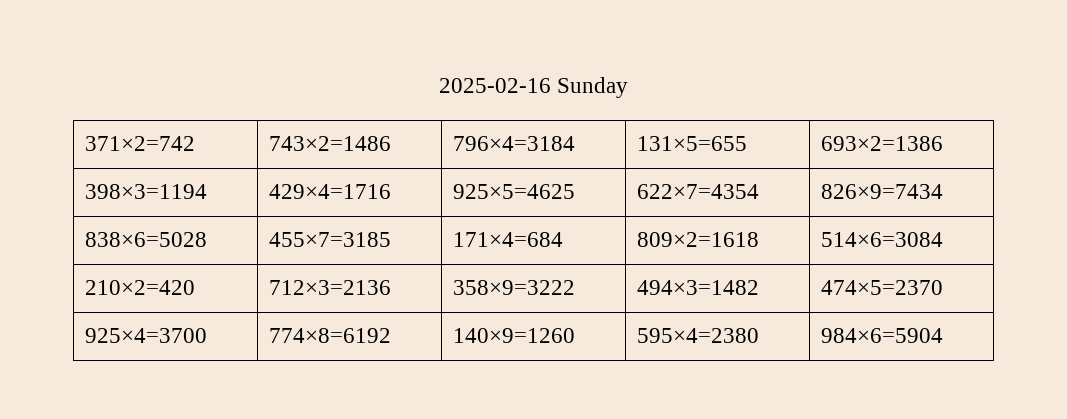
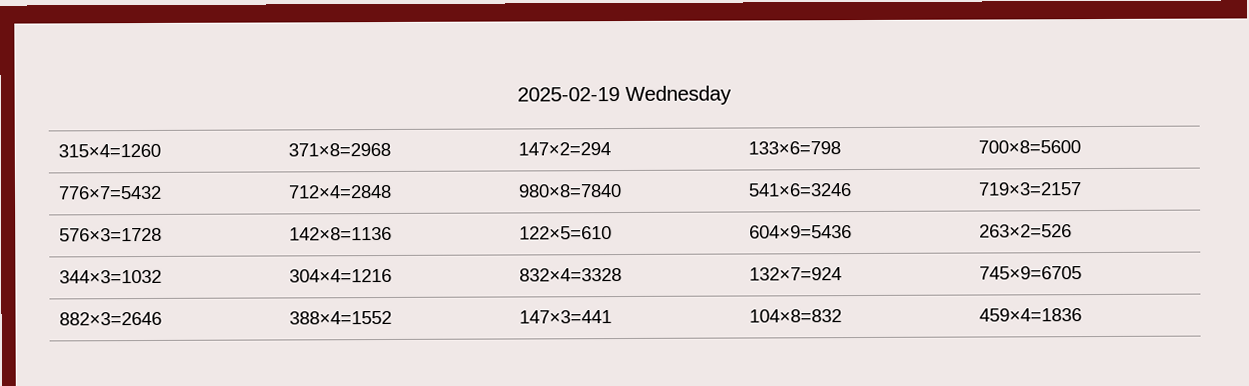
- 2025-02-16 Sunday
- 371×2=742 | 743×2=1486 | 796×4=3184 | 131×5=655 | 693×2=1386
- 398×3=1194 | 429×4=1716 | 925×5=4625 | 622×7=4354 | 826×9=7434
- 838×6=5028 | 455×7=3185 | 171×4=684 | 809×2=1618 | 514×6=3084
- 210×2=420 | 712×3=2136 | 358×9=3222 | 494×3=1482 | 474×5=2370
- 925×4=3700 | 774×8=6192 | 140×9=1260 | 595×4=2380 | 984×6=5904
+ 2025-02-19 Wednesday
+ 315×4=1260 | 371×8=2968 | 147×2=294 | 133×6=798 | 700×8=5600
+ 776×7=5432 | 712×4=2848 | 980×8=7840 | 541×6=3246 | 719×3=2157
+ 576×3=1728 | 142×8=1136 | 122×5=610 | 604×9=5436 | 263×2=526
+ 344×3=1032 | 304×4=1216 | 832×4=3328 | 132×7=924 | 745×9=6705
+ 882×3=2646 | 388×4=1552 | 147×3=441 | 104×8=832 | 459×4=1836

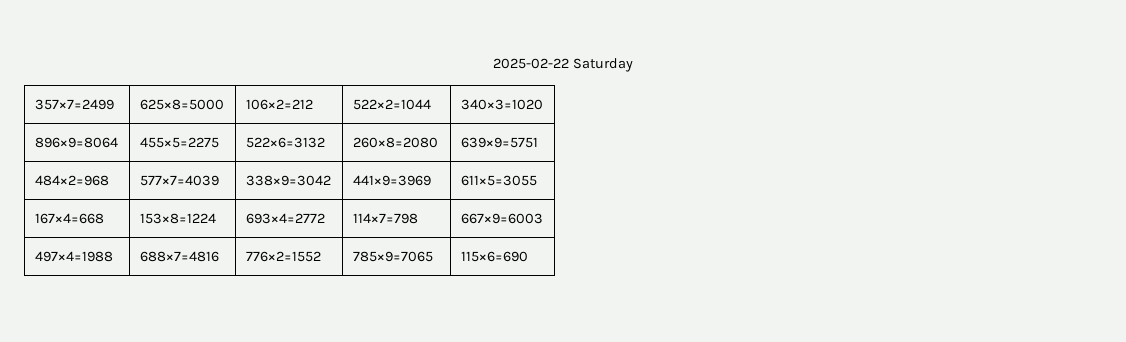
- 2025-02-19 Wednesday
- 315×4=1260 | 371×8=2968 | 147×2=294 | 133×6=798 | 700×8=5600
- 776×7=5432 | 712×4=2848 | 980×8=7840 | 541×6=3246 | 719×3=2157
- 576×3=1728 | 142×8=1136 | 122×5=610 | 604×9=5436 | 263×2=526
- 344×3=1032 | 304×4=1216 | 832×4=3328 | 132×7=924 | 745×9=6705
- 882×3=2646 | 388×4=1552 | 147×3=441 | 104×8=832 | 459×4=1836
+ 2025-02-22 Saturday
+ 357×7=2499 | 625×8=5000 | 106×2=212 | 522×2=1044 | 340×3=1020
+ 896×9=8064 | 455×5=2275 | 522×6=3132 | 260×8=2080 | 639×9=5751
+ 484×2=968 | 577×7=4039 | 338×9=3042 | 441×9=3969 | 611×5=3055
+ 167×4=668 | 153×8=1224 | 693×4=2772 | 114×7=798 | 667×9=6003
+ 497×4=1988 | 688×7=4816 | 776×2=1552 | 785×9=7065 | 115×6=690

